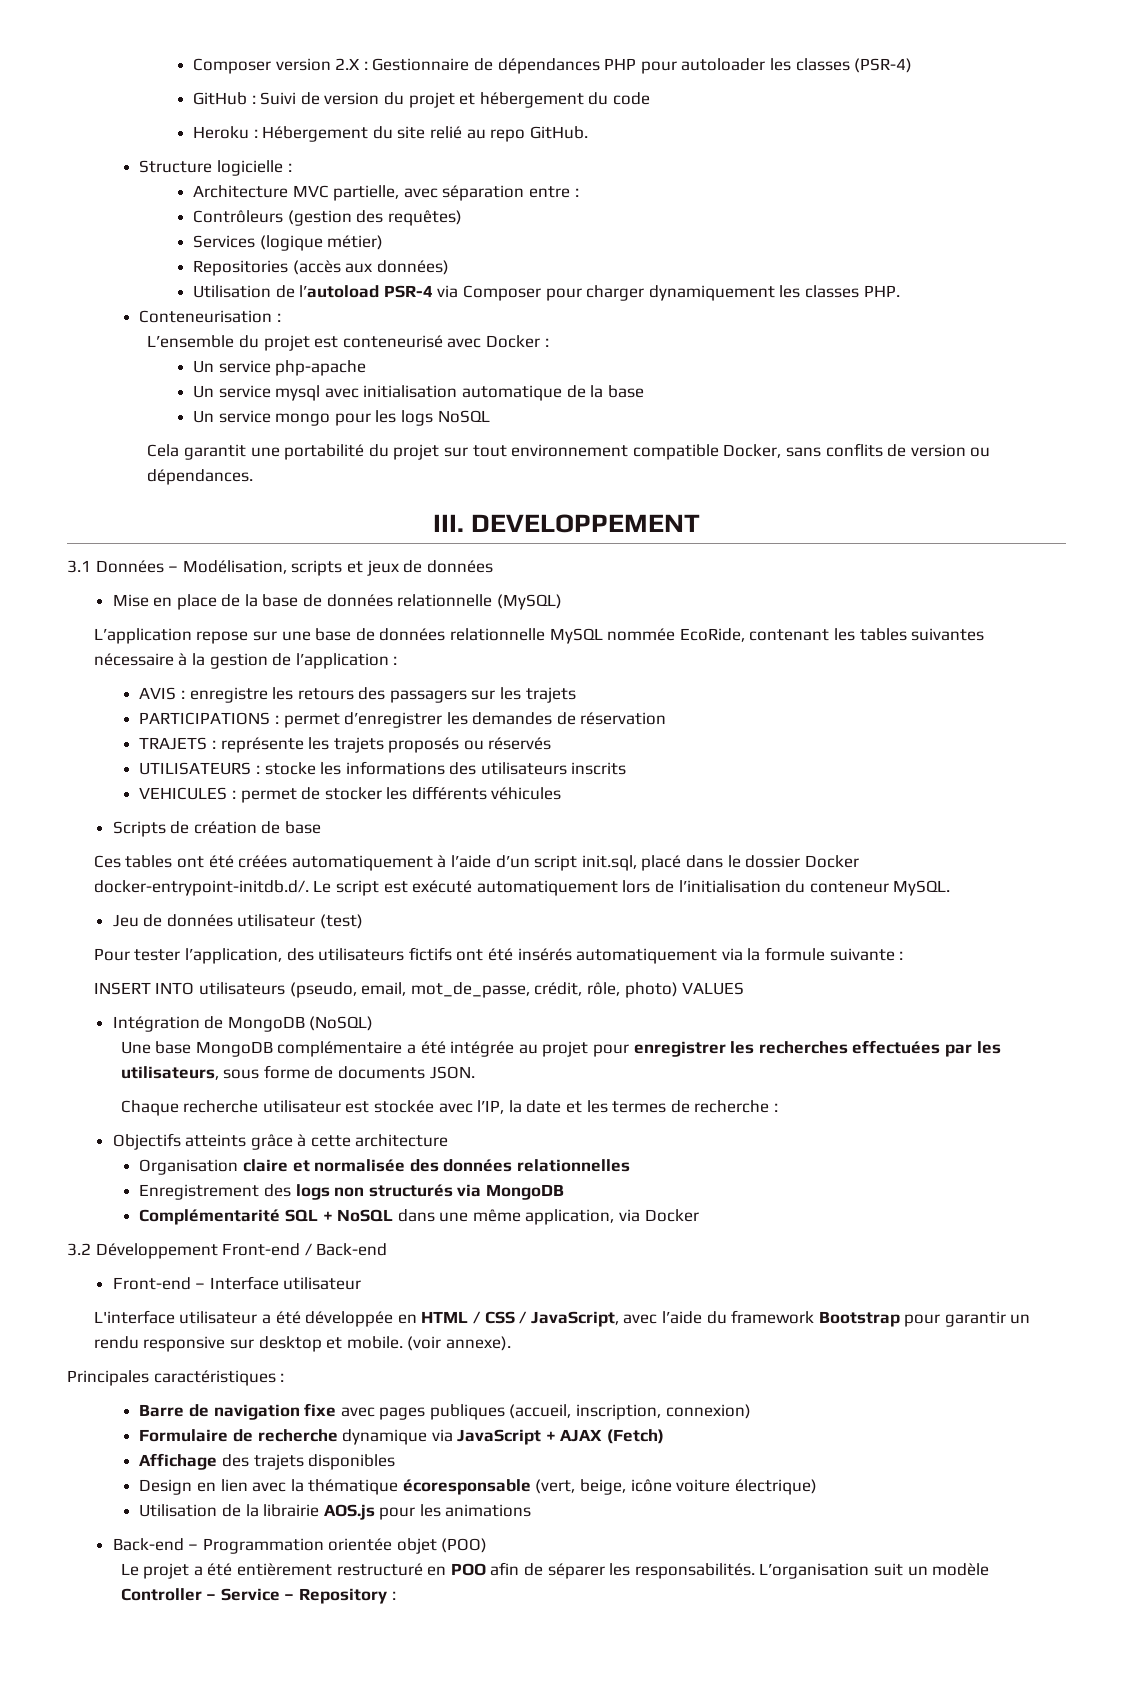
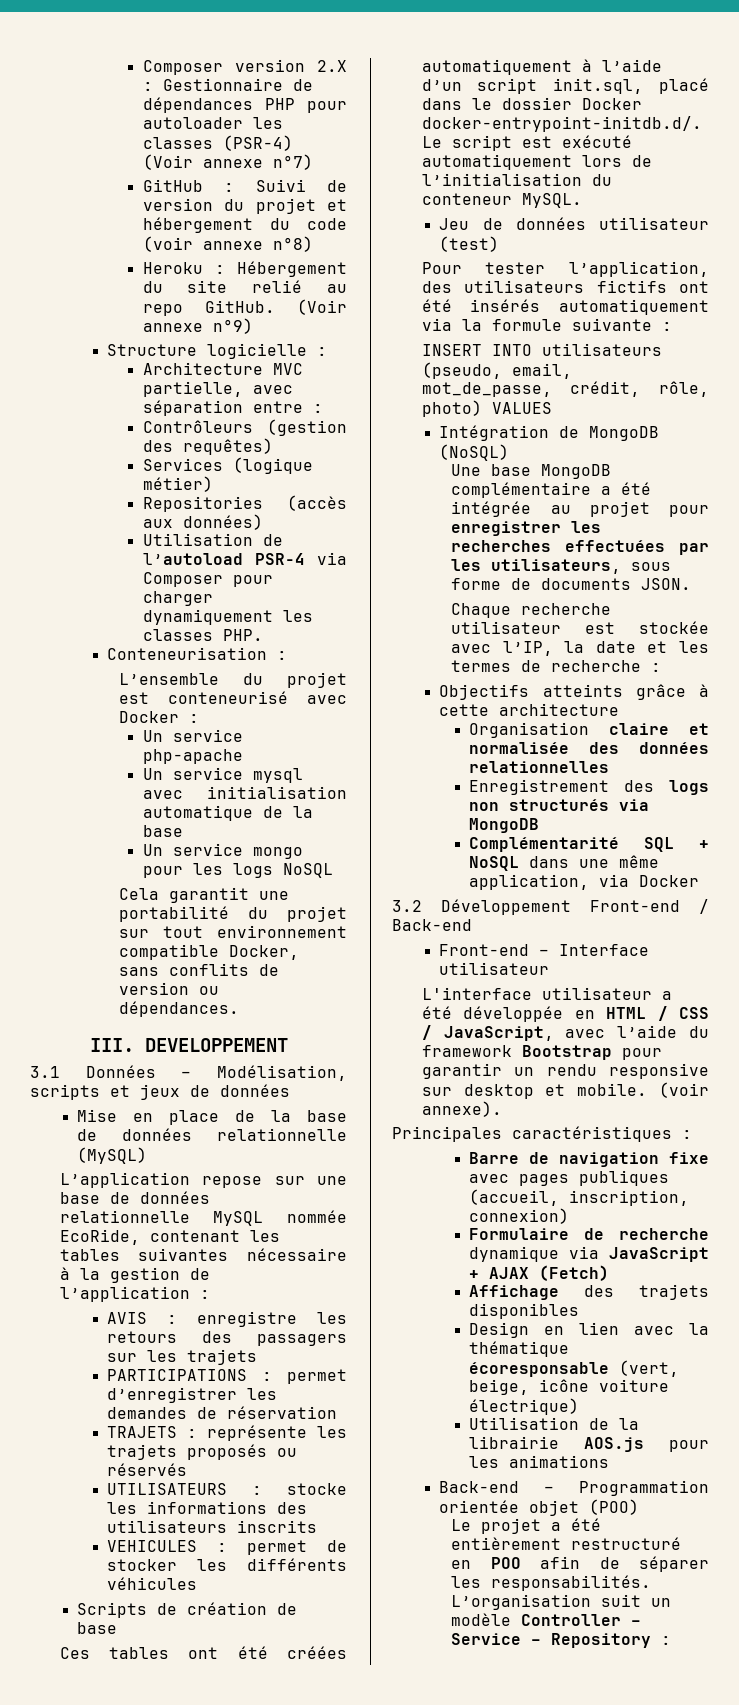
- Composer version 2.X : Gestionnaire de dépendances PHP pour autoloader les classes (PSR-4)
+ Composer version 2.X : Gestionnaire de dépendances PHP pour autoloader les classes (PSR-4) (Voir annexe n°7)
- GitHub : Suivi de version du projet et hébergement du code
+ GitHub : Suivi de version du projet et hébergement du code (voir annexe n°8)
+ (Voir annexe n°9)

